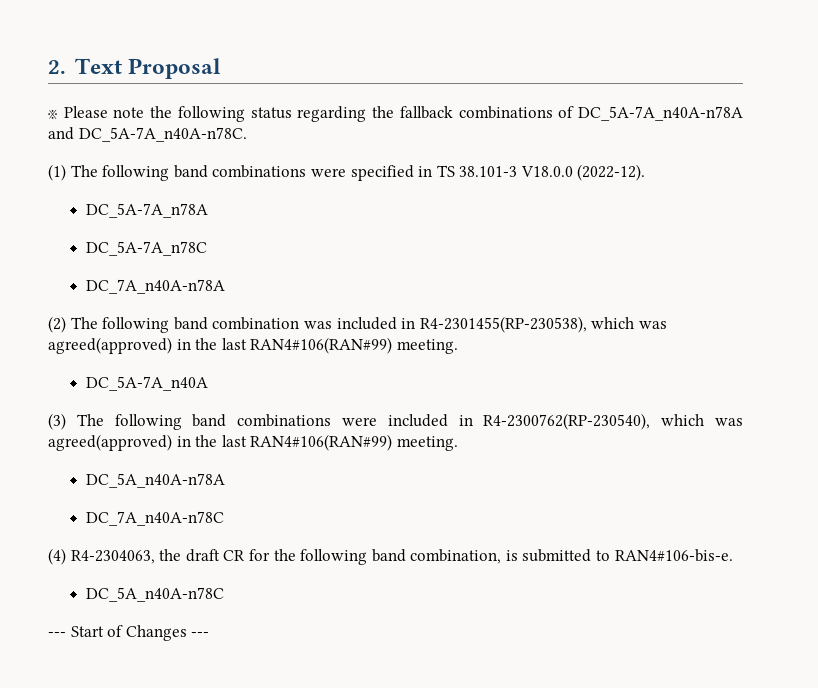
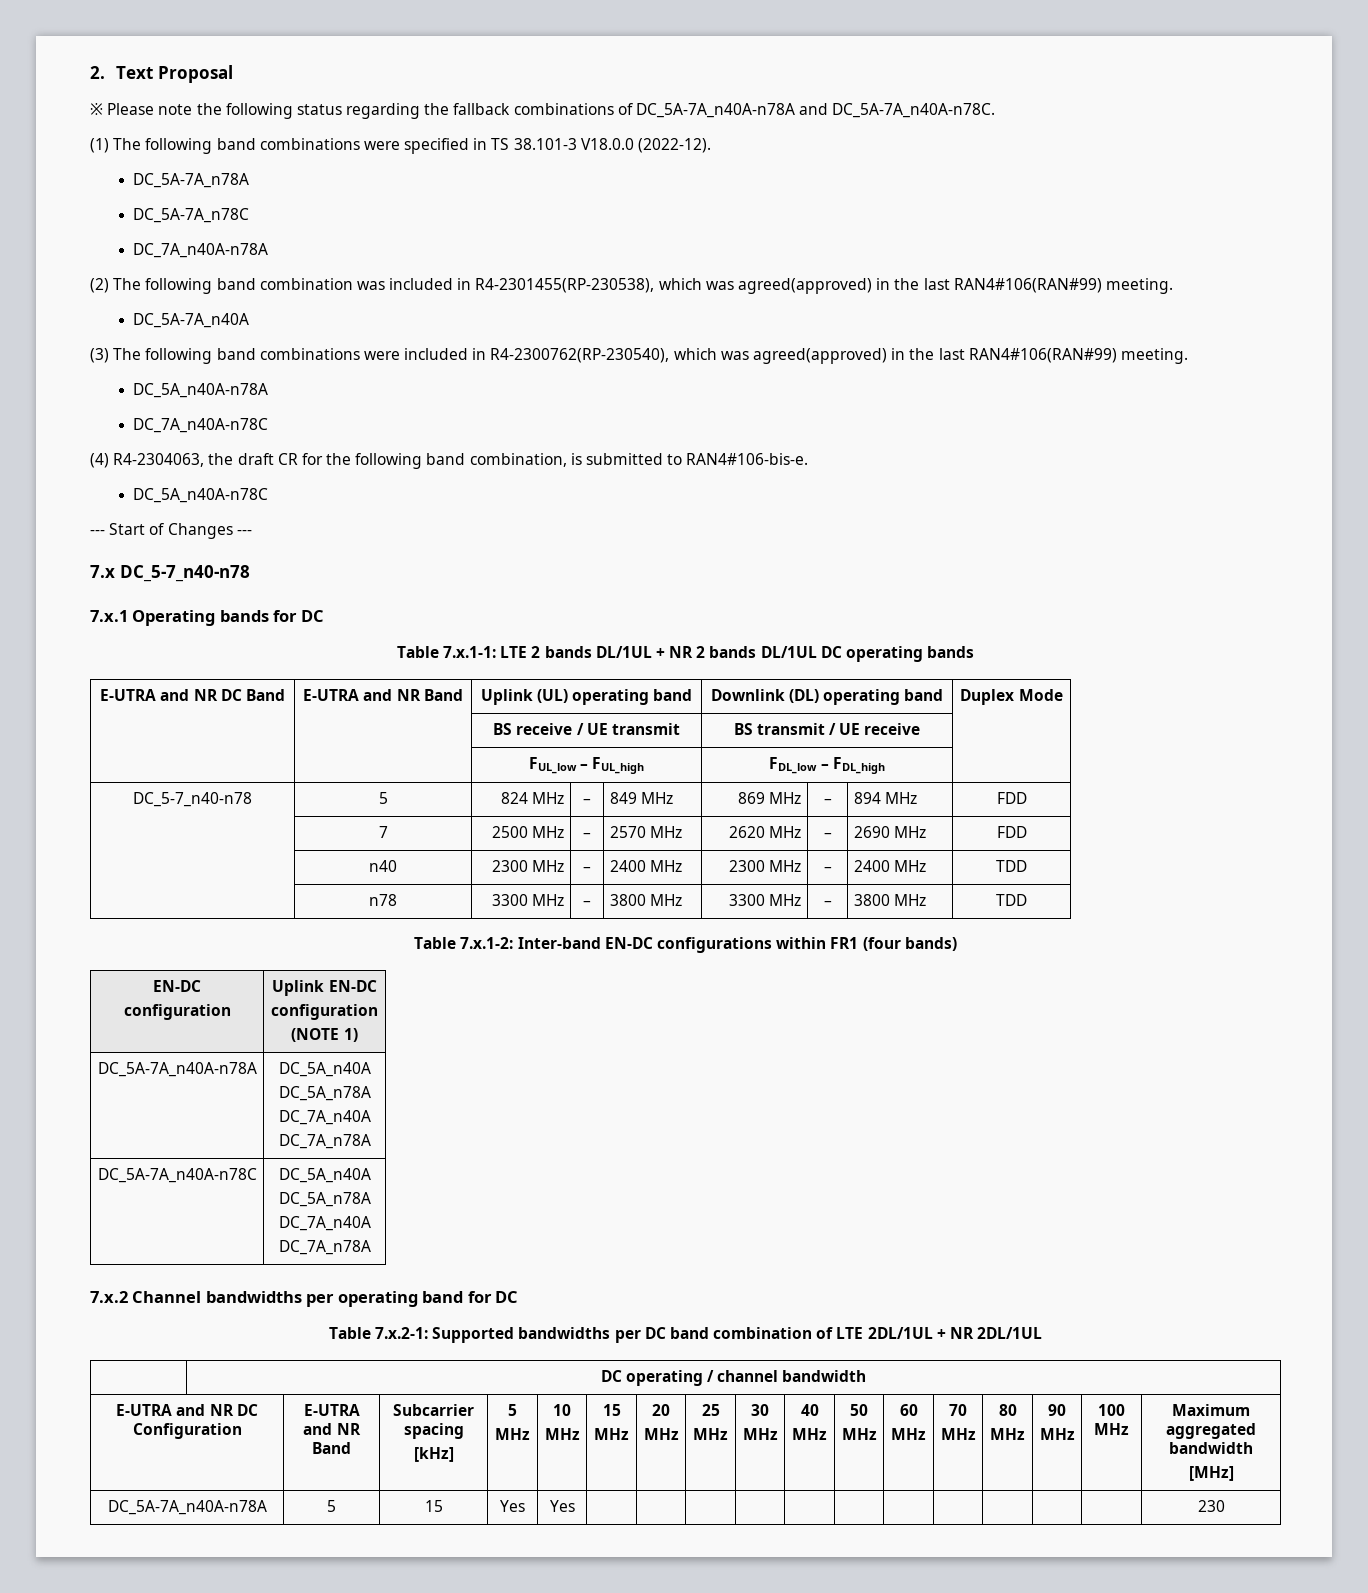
+ 7.x DC_5-7_n40-n78
+ 7.x.1 Operating bands for DC
+ Table 7.x.1-1: LTE 2 bands DL/1UL + NR 2 bands DL/1UL DC operating bands
+ E-UTRA and NR DC Band | E-UTRA and NR Band | Uplink (UL) operating band | Downlink (DL) operating band | Duplex Mode
+ | | BS receive / UE transmit | BS transmit / UE receive |
+ | | FUL_low – FUL_high | FDL_low – FDL_high |
+ DC_5-7_n40-n78 | 5 | 824 MHz | – | 849 MHz | 869 MHz | – | 894 MHz | FDD
+ | 7 | 2500 MHz | – | 2570 MHz | 2620 MHz | – | 2690 MHz | FDD
+ | n40 | 2300 MHz | – | 2400 MHz | 2300 MHz | – | 2400 MHz | TDD
+ | n78 | 3300 MHz | – | 3800 MHz | 3300 MHz | – | 3800 MHz | TDD
+ Table 7.x.1-2: Inter-band EN-DC configurations within FR1 (four bands)
+ EN-DC
+ configuration | Uplink EN-DC
+ configuration
+ (NOTE 1)
+ DC_5A-7A_n40A-n78A | DC_5A_n40A
+ DC_5A_n78A
+ DC_7A_n40A
+ DC_7A_n78A
+ DC_5A-7A_n40A-n78C | DC_5A_n40A
+ DC_5A_n78A
+ DC_7A_n40A
+ DC_7A_n78A
+ 7.x.2 Channel bandwidths per operating band for DC
+ Table 7.x.2-1: Supported bandwidths per DC band combination of LTE 2DL/1UL + NR 2DL/1UL
+ | DC operating / channel bandwidth
+ E-UTRA and NR DC Configuration | E-UTRA and NR Band | Subcarrier spacing
+ [kHz] | 5
+ MHz | 10
+ MHz | 15
+ MHz | 20
+ MHz | 25
+ MHz | 30
+ MHz | 40
+ MHz | 50
+ MHz | 60
+ MHz | 70
+ MHz | 80
+ MHz | 90
+ MHz | 100 MHz | Maximum aggregated bandwidth
+ [MHz]
+ DC_5A-7A_n40A-n78A | 5 | 15 | Yes | Yes | | | | | | | | | | | | 230

